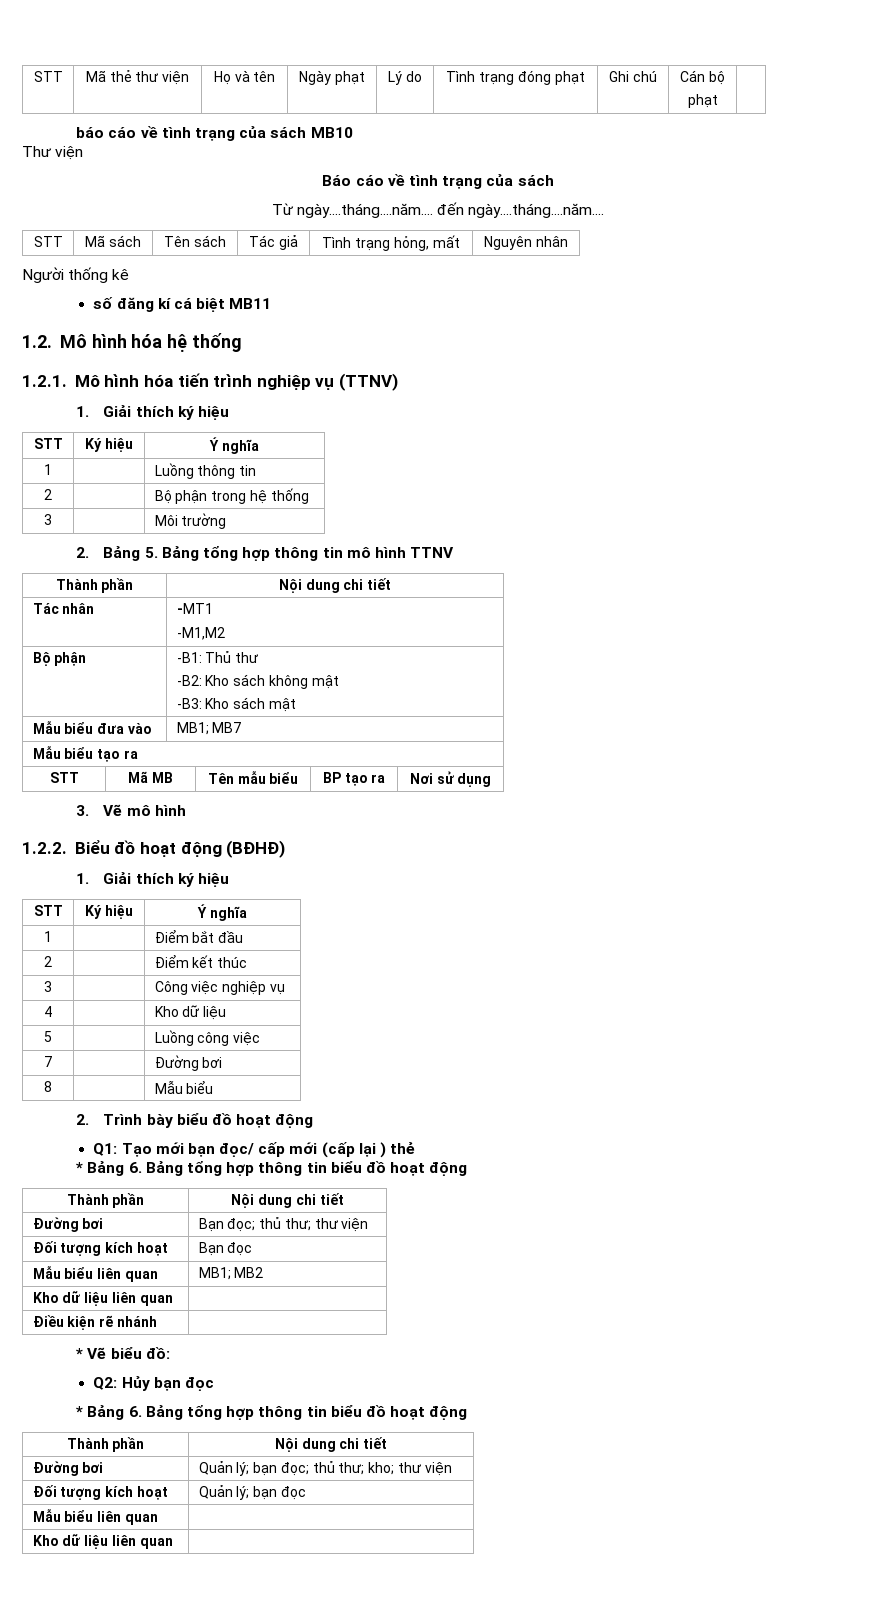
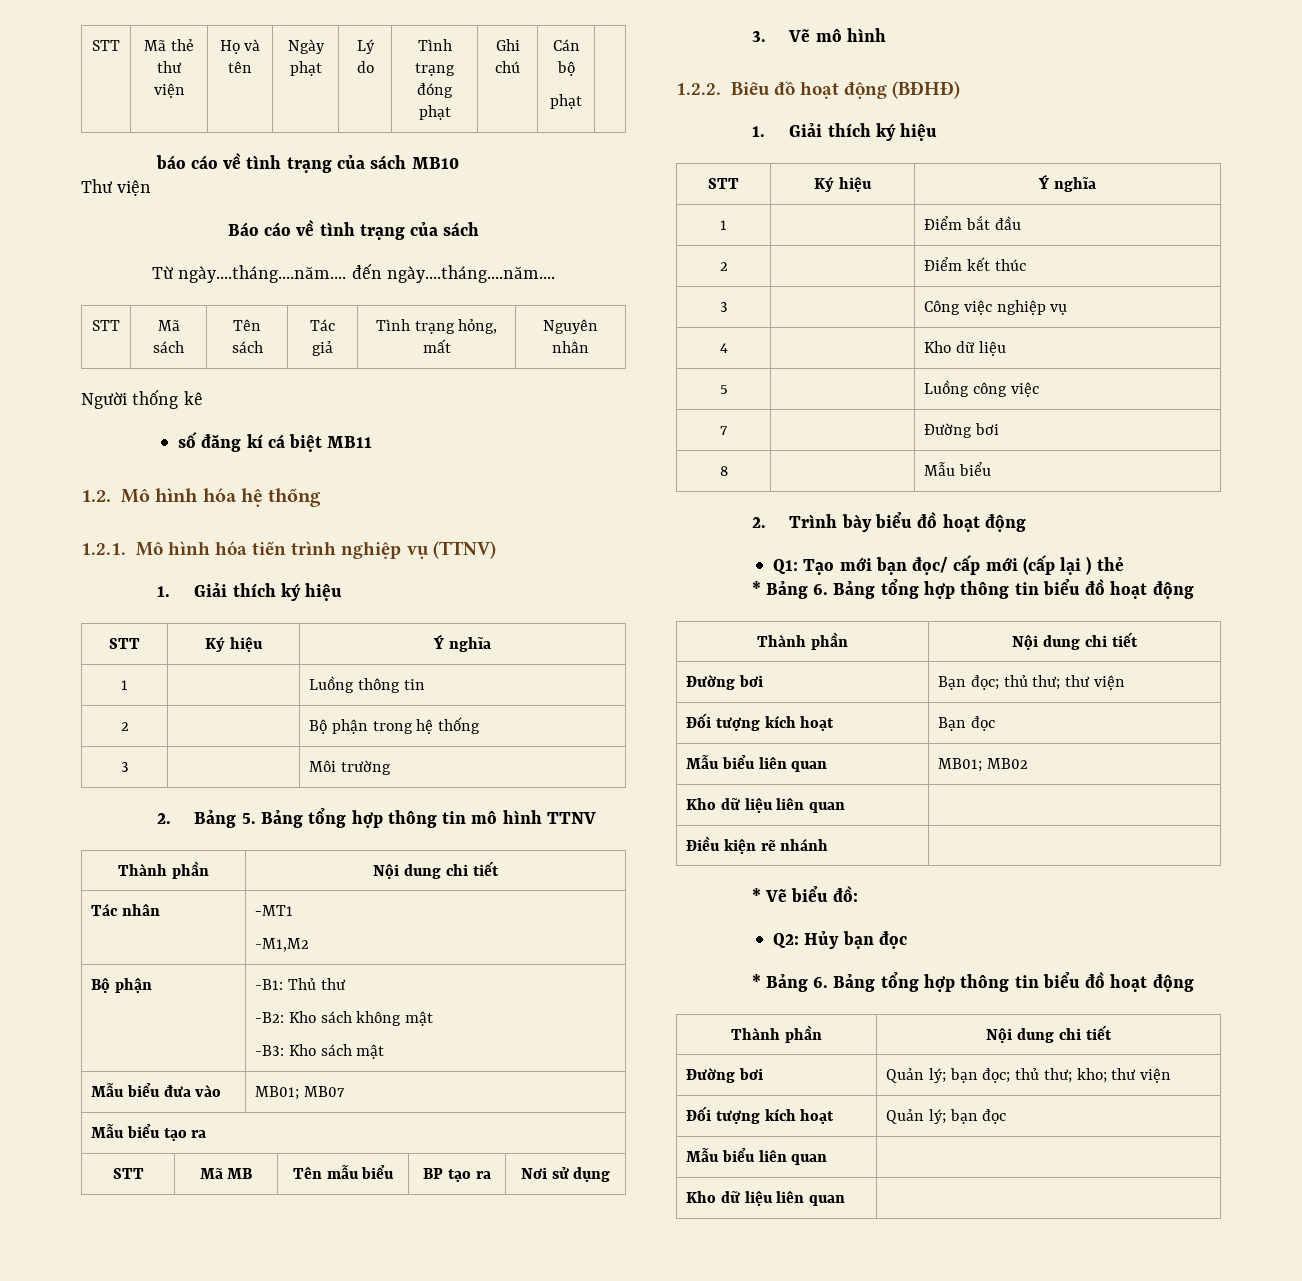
- Mẫu biểu đưa vào | MB1; MB7
+ Mẫu biểu đưa vào | MB01; MB07
- Mẫu biểu liên quan | MB1; MB2
+ Mẫu biểu liên quan | MB01; MB02

